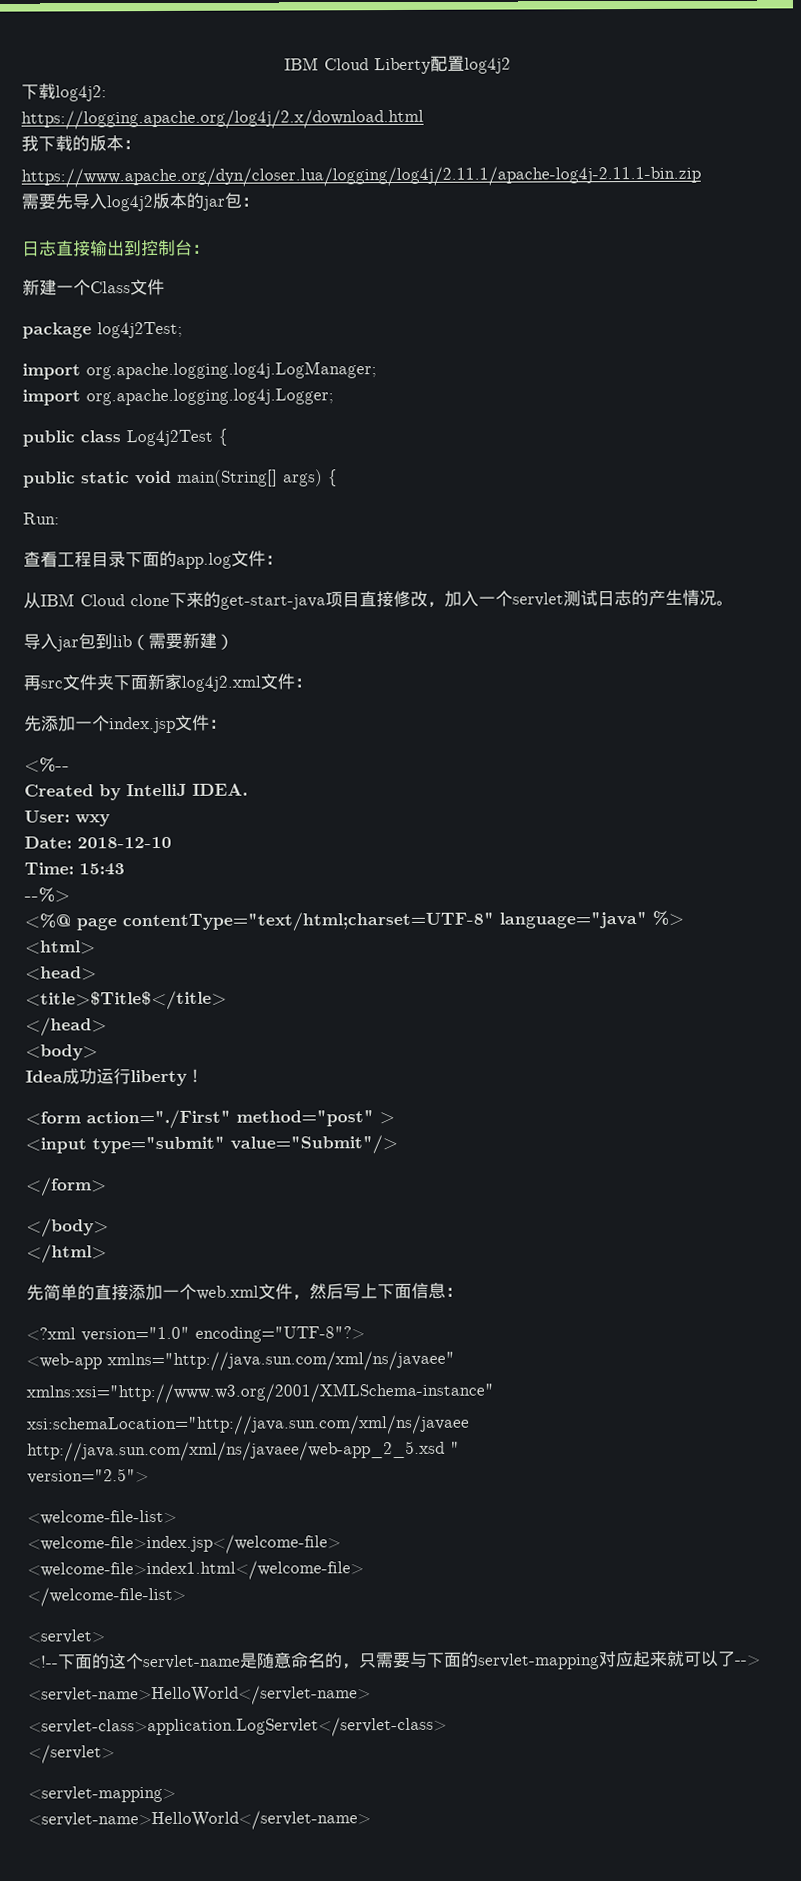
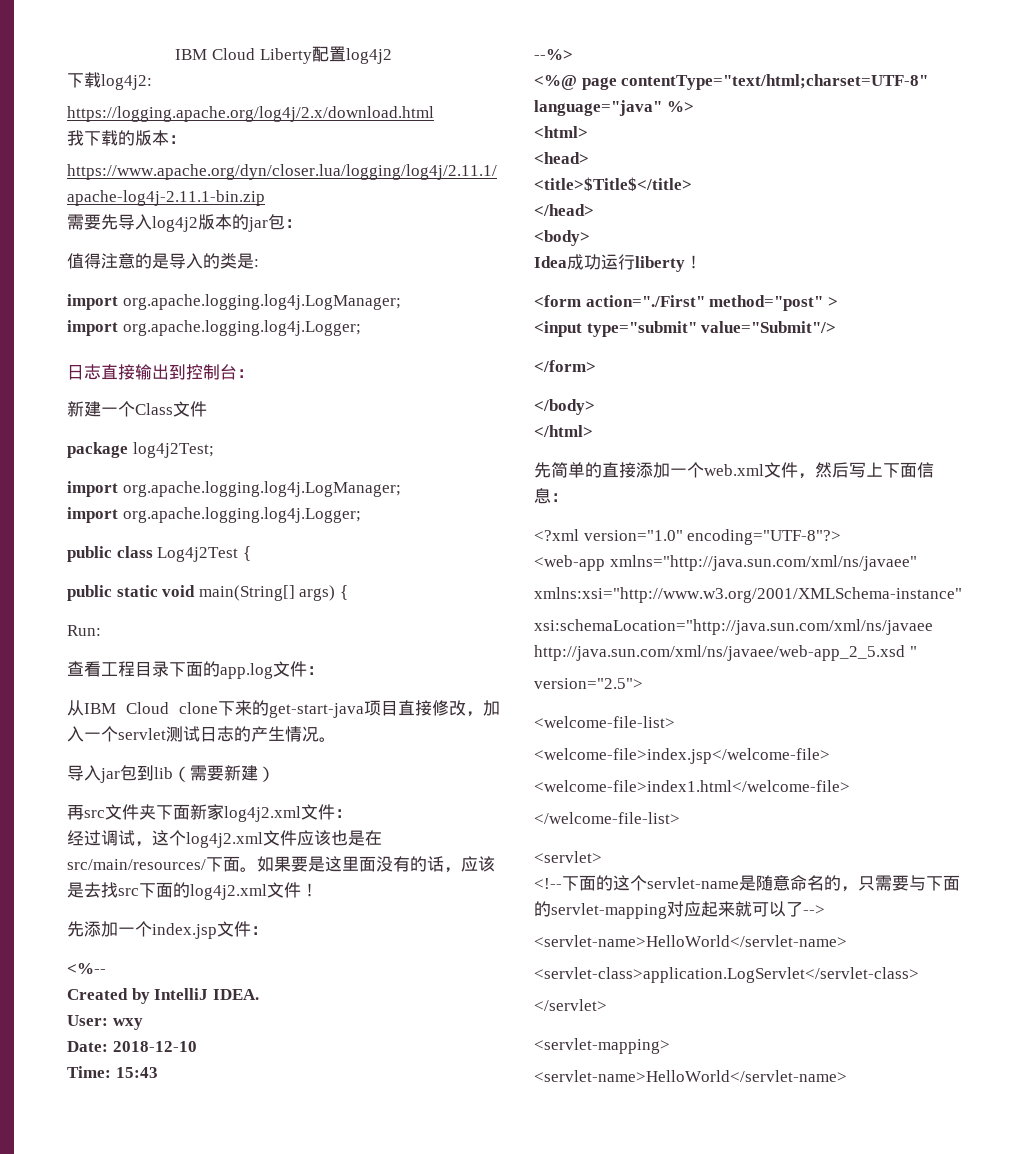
+ 值得注意的是导入的类是:
+ import org.apache.logging.log4j.LogManager;
+ import org.apache.logging.log4j.Logger;
+ 经过调试，这个log4j2.xml文件应该也是在src/main/resources/下面。如果要是这里面没有的话，应该是去找src下面的log4j2.xml文件！

